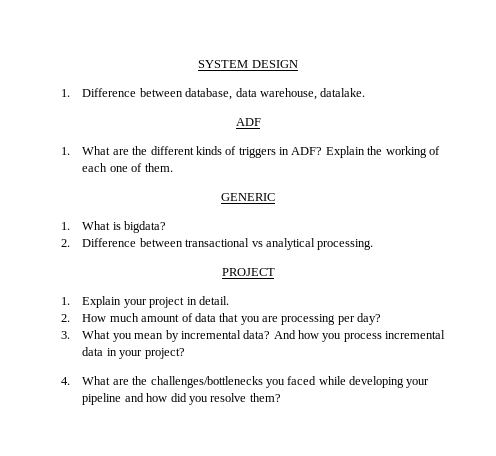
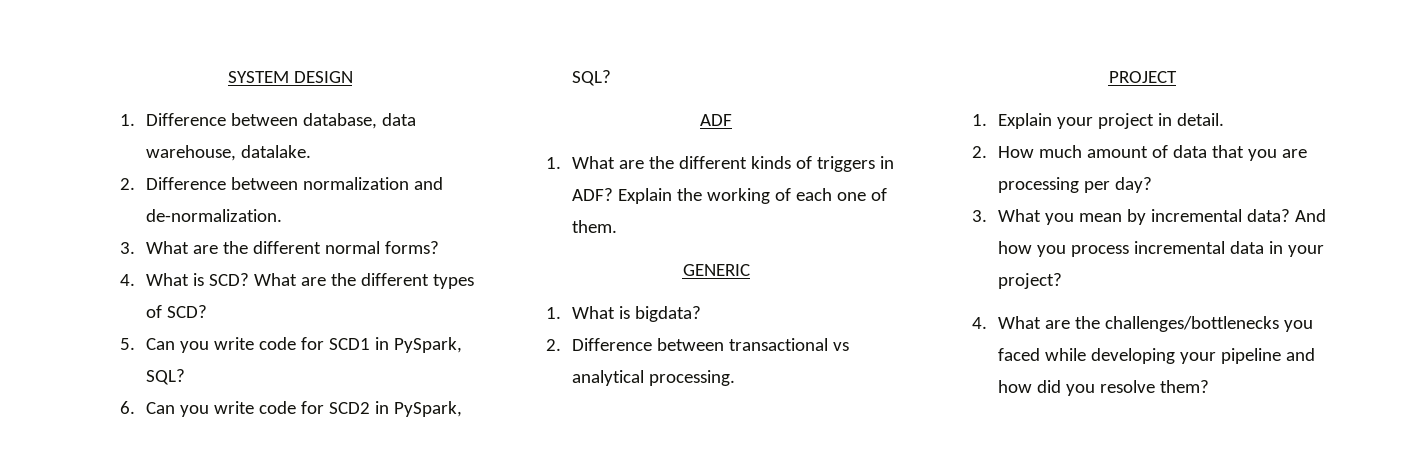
+ 2. Difference between normalization and de-normalization.
+ 3. What are the different normal forms?
+ 4. What is SCD? What are the different types of SCD?
+ 5. Can you write code for SCD1 in PySpark, SQL?
+ 6. Can you write code for SCD2 in PySpark, SQL?

